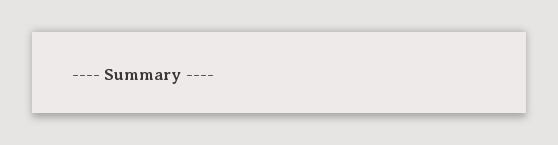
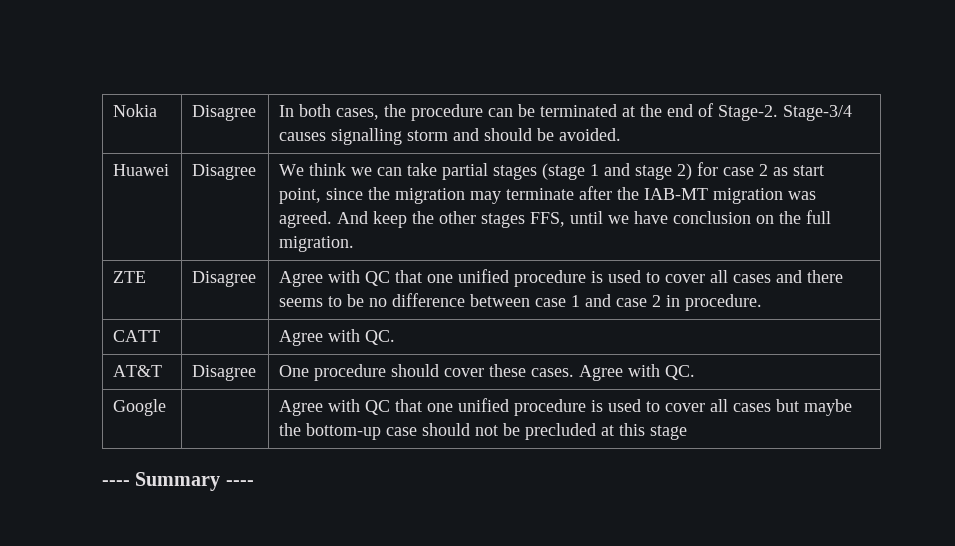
+ Nokia | Disagree | In both cases, the procedure can be terminated at the end of Stage-2. Stage-3/4 causes signalling storm and should be avoided.
+ Huawei | Disagree | We think we can take partial stages (stage 1 and stage 2) for case 2 as start point, since the migration may terminate after the IAB-MT migration was agreed. And keep the other stages FFS, until we have conclusion on the full migration.
+ ZTE | Disagree | Agree with QC that one unified procedure is used to cover all cases and there seems to be no difference between case 1 and case 2 in procedure.
+ CATT | | Agree with QC.
+ AT&T | Disagree | One procedure should cover these cases. Agree with QC.
+ Google | | Agree with QC that one unified procedure is used to cover all cases but maybe the bottom-up case should not be precluded at this stage

